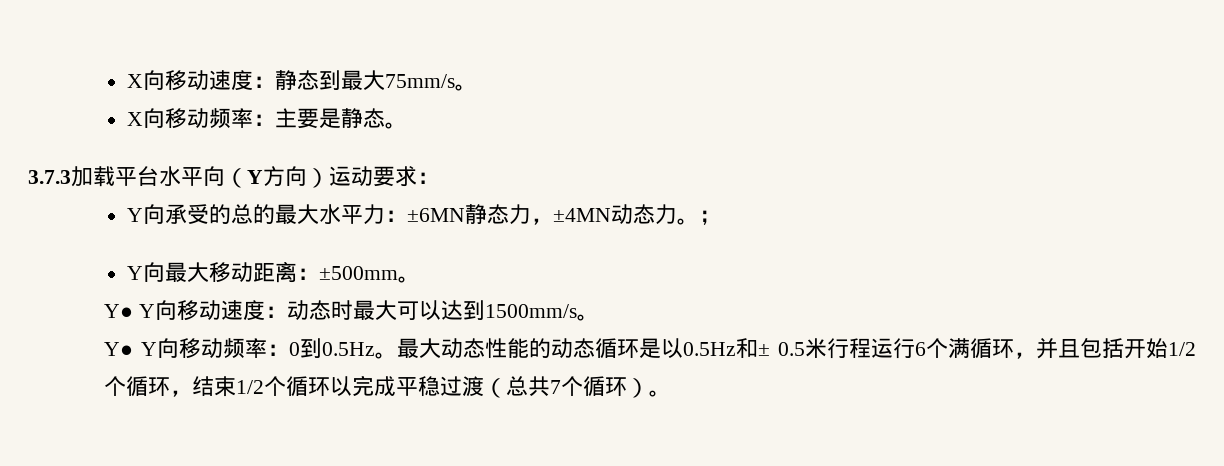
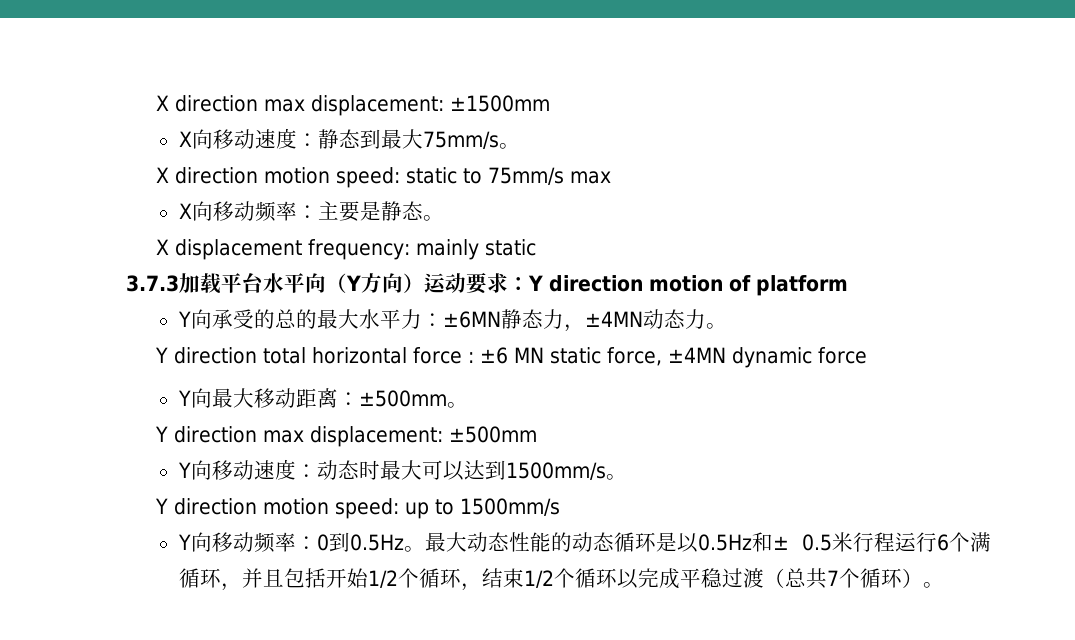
+ X direction max displacement: ±1500mm
+ X direction motion speed: static to 75mm/s max
+ X displacement frequency: mainly static
- 3.7.3加载平台水平向（Y方向）运动要求：
+ 3.7.3加载平台水平向（Y方向）运动要求：Y direction motion of platform
- Y向承受的总的最大水平力：±6MN静态力，±4MN动态力。；
+ Y向承受的总的最大水平力：±6MN静态力，±4MN动态力。
+ Y direction total horizontal force : ±6 MN static force, ±4MN dynamic force
- Y● Y向移动速度：动态时最大可以达到1500mm/s。
+ Y direction max displacement: ±500mm
+ Y向移动速度：动态时最大可以达到1500mm/s。
- Y● Y向移动频率：0到0.5Hz。
+ Y direction motion speed: up to 1500mm/s
+ Y向移动频率：0到0.5Hz。

